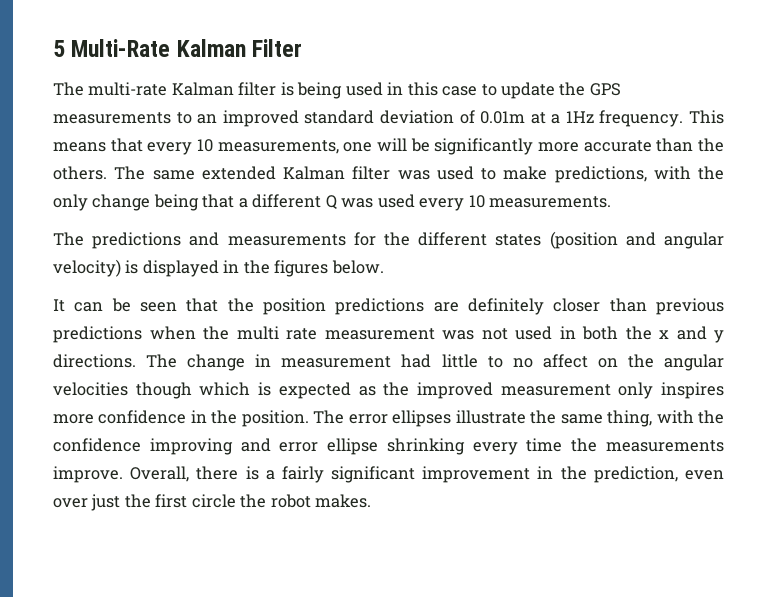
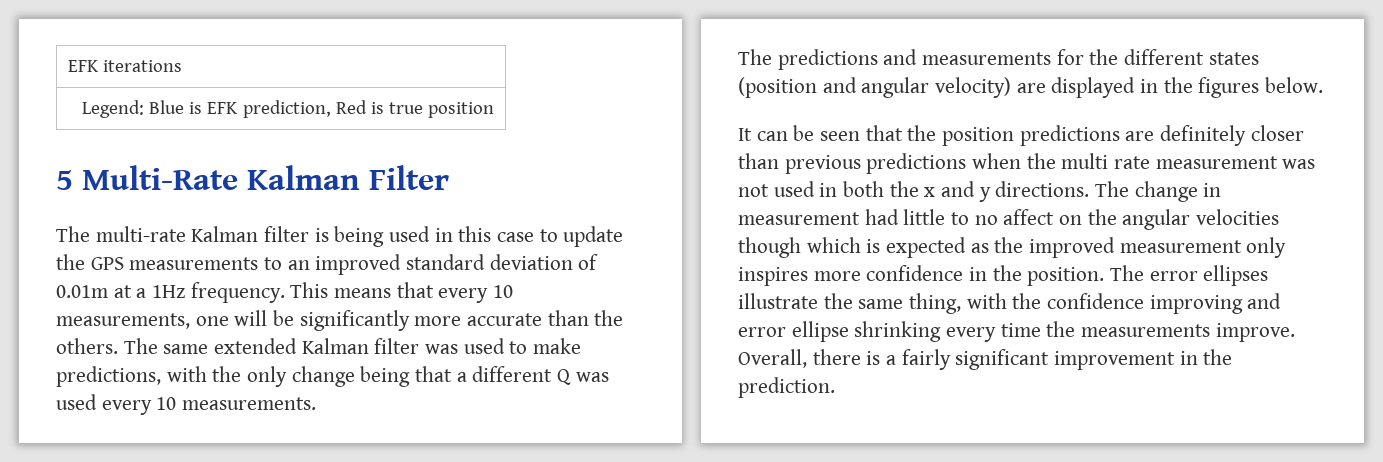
+ EFK iterations
+ Legend: Blue is EFK prediction, Red is true position
- The predictions and measurements for the different states (position and angular velocity) is displayed in the figures below.
+ The predictions and measurements for the different states (position and angular velocity) are displayed in the figures below.
- Overall, there is a fairly significant improvement in the prediction, even over just the first circle the robot makes.
+ Overall, there is a fairly significant improvement in the prediction.

